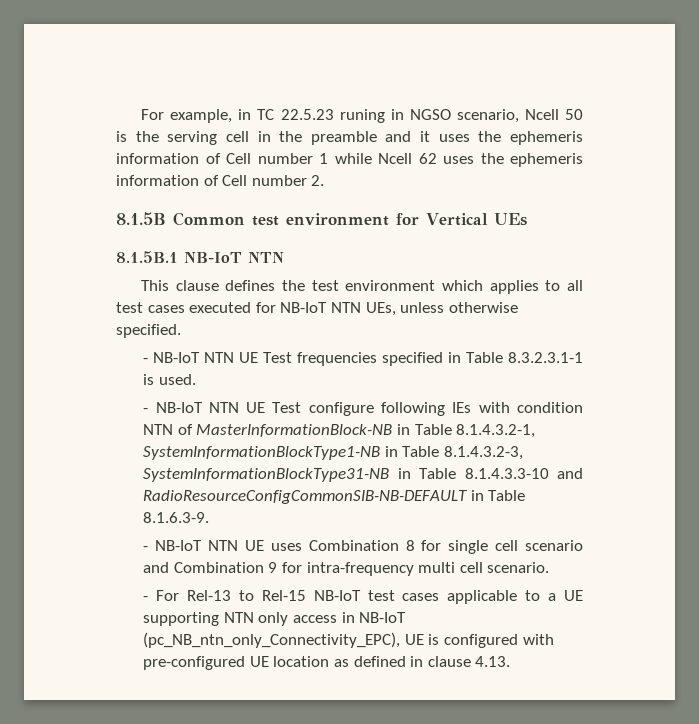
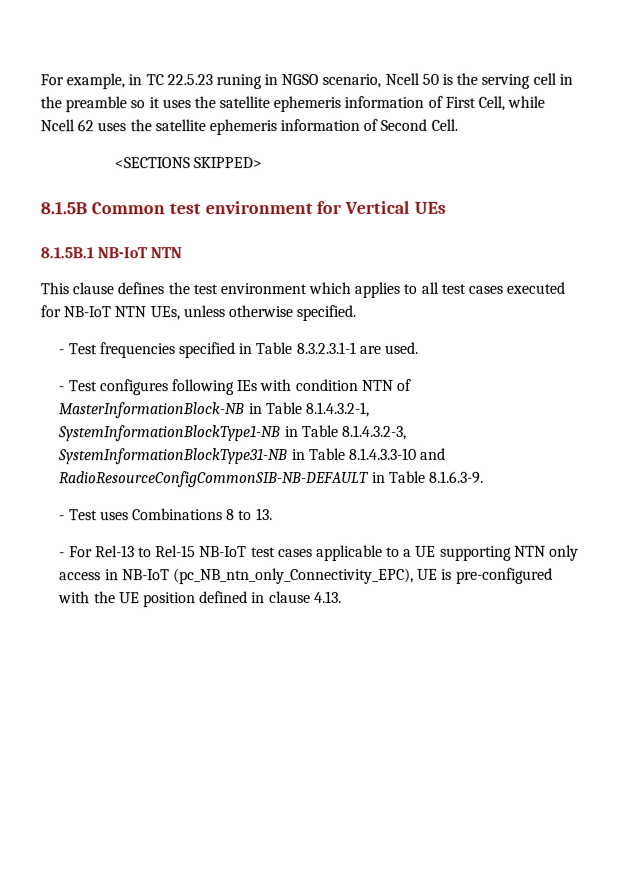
- For example, in TC 22.5.23 runing in NGSO scenario, Ncell 50 is the serving cell in the preamble and it uses the ephemeris information of Cell number 1 while Ncell 62 uses the ephemeris information of Cell number 2.
+ For example, in TC 22.5.23 runing in NGSO scenario, Ncell 50 is the serving cell in the preamble so it uses the satellite ephemeris information of First Cell, while Ncell 62 uses the satellite ephemeris information of Second Cell.
+ <SECTIONS SKIPPED>
- - NB-IoT NTN UE Test frequencies specified in Table 8.3.2.3.1-1 is used.
+ - Test frequencies specified in Table 8.3.2.3.1-1 are used.
- - NB-IoT NTN UE Test configure following IEs with condition NTN of MasterInformationBlock-NB in Table 8.1.4.3.2-1, SystemInformationBlockType1-NB in Table 8.1.4.3.2-3, SystemInformationBlockType31-NB in Table 8.1.4.3.3-10 and RadioResourceConfigCommonSIB-NB-DEFAULT in Table 8.1.6.3-9.
+ - Test configures following IEs with condition NTN of MasterInformationBlock-NB in Table 8.1.4.3.2-1, SystemInformationBlockType1-NB in Table 8.1.4.3.2-3, SystemInformationBlockType31-NB in Table 8.1.4.3.3-10 and RadioResourceConfigCommonSIB-NB-DEFAULT in Table 8.1.6.3-9.
- - NB-IoT NTN UE uses Combination 8 for single cell scenario and Combination 9 for intra-frequency multi cell scenario.
+ - Test uses Combinations 8 to 13.
- - For Rel-13 to Rel-15 NB-IoT test cases applicable to a UE supporting NTN only access in NB-IoT (pc_NB_ntn_only_Connectivity_EPC), UE is configured with pre-configured UE location as defined in clause 4.13.
+ - For Rel-13 to Rel-15 NB-IoT test cases applicable to a UE supporting NTN only access in NB-IoT (pc_NB_ntn_only_Connectivity_EPC), UE is pre-configured with the UE position defined in clause 4.13.

